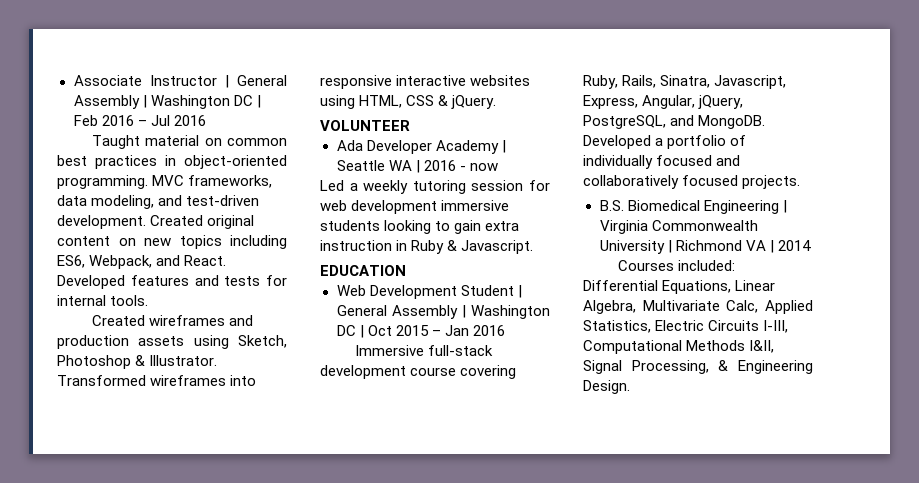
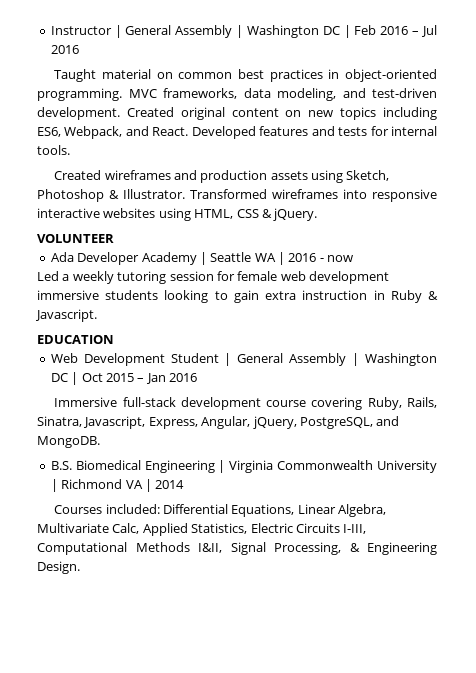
- Associate Instructor | General Assembly | Washington DC | Feb 2016 – Jul 2016
+ Instructor | General Assembly | Washington DC | Feb 2016 – Jul 2016
- Led a weekly tutoring session for web development immersive students looking to gain extra instruction in Ruby & Javascript.
+ Led a weekly tutoring session for female web development immersive students looking to gain extra instruction in Ruby & Javascript.
- Developed a portfolio of individually focused and collaboratively focused projects.

